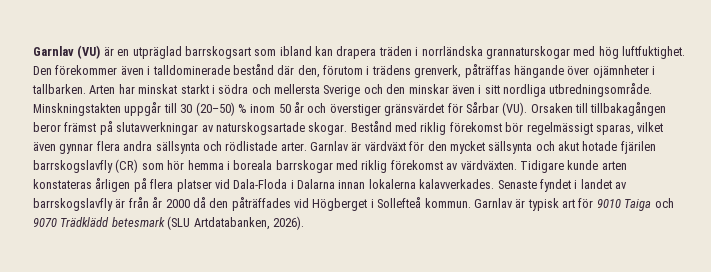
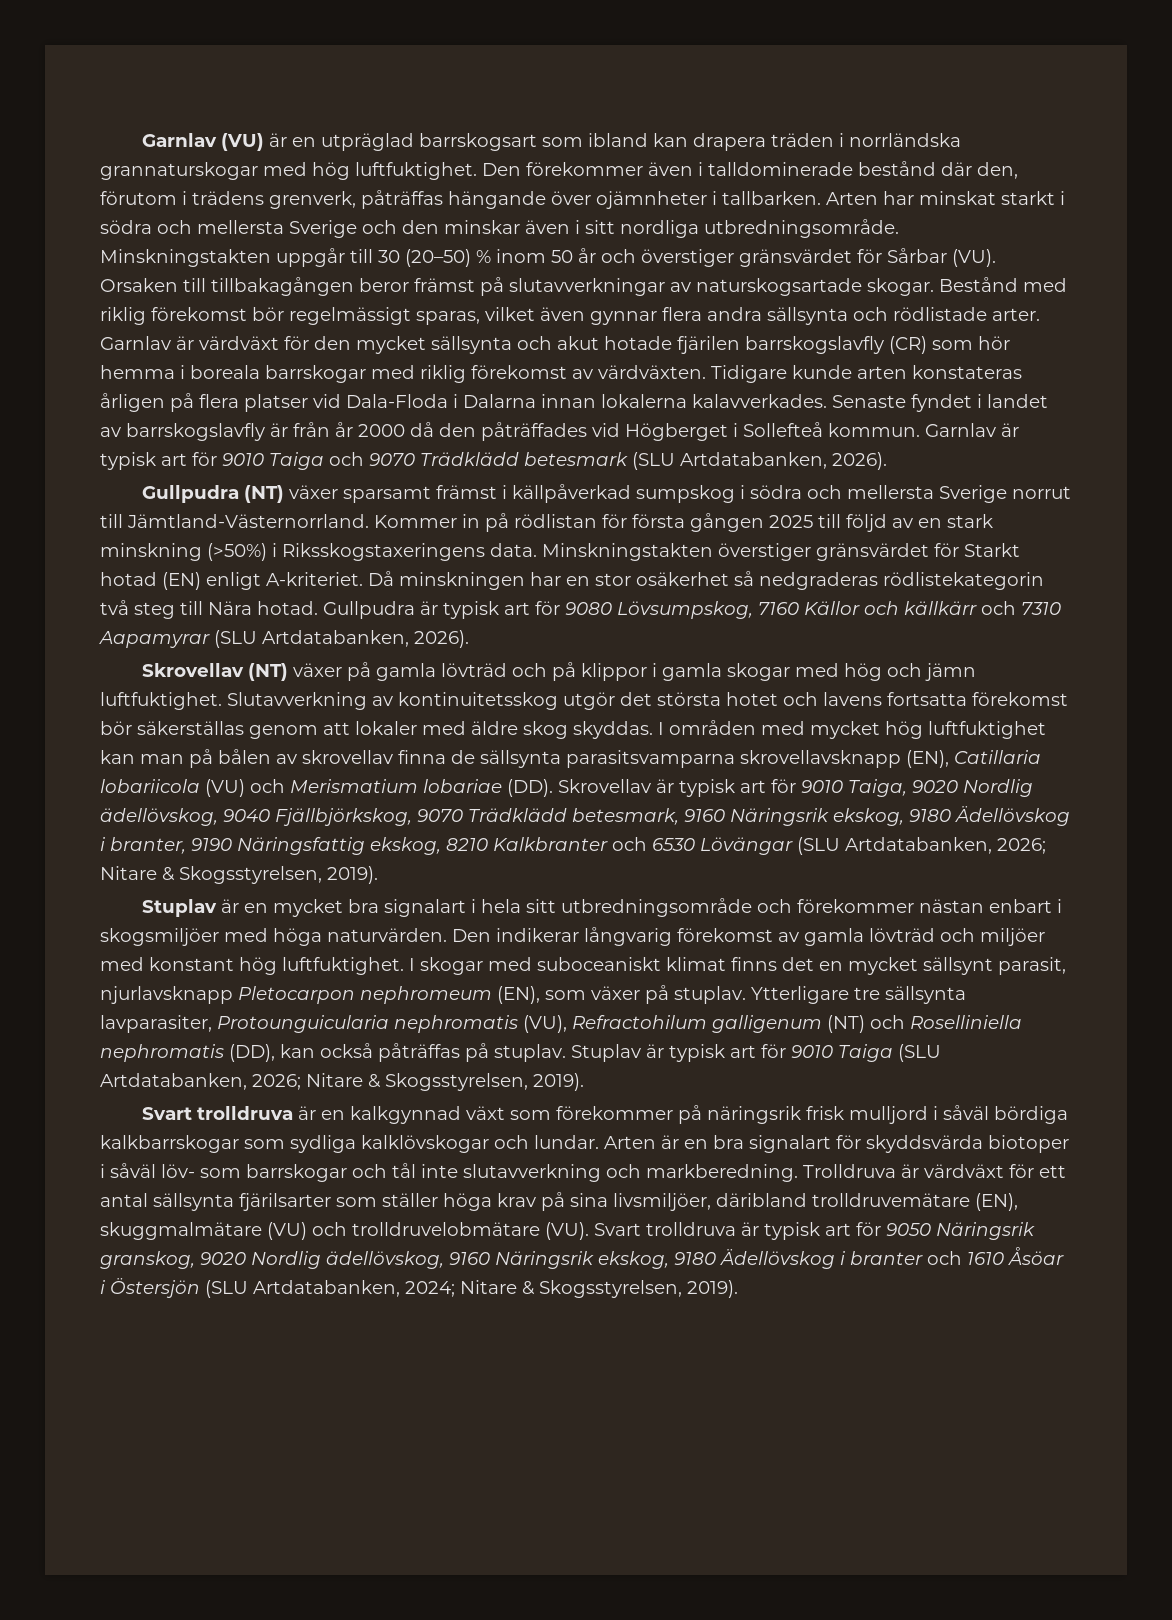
+ Gullpudra (NT) växer sparsamt främst i källpåverkad sumpskog i södra och mellersta Sverige norrut till Jämtland-Västernorrland. Kommer in på rödlistan för första gången 2025 till följd av en stark minskning (>50%) i Riksskogstaxeringens data. Minskningstakten överstiger gränsvärdet för Starkt hotad (EN) enligt A-kriteriet. Då minskningen har en stor osäkerhet så nedgraderas rödlistekategorin två steg till Nära hotad. Gullpudra är typisk art för 9080 Lövsumpskog, 7160 Källor och källkärr och 7310 Aapamyrar (SLU Artdatabanken, 2026).
+ Skrovellav (NT) växer på gamla lövträd och på klippor i gamla skogar med hög och jämn luftfuktighet. Slutavverkning av kontinuitetsskog utgör det största hotet och lavens fortsatta förekomst bör säkerställas genom att lokaler med äldre skog skyddas. I områden med mycket hög luftfuktighet kan man på bålen av skrovellav finna de sällsynta parasitsvamparna skrovellavsknapp (EN), Catillaria lobariicola (VU) och Merismatium lobariae (DD). Skrovellav är typisk art för 9010 Taiga, 9020 Nordlig ädellövskog, 9040 Fjällbjörkskog, 9070 Trädklädd betesmark, 9160 Näringsrik ekskog, 9180 Ädellövskog i branter, 9190 Näringsfattig ekskog, 8210 Kalkbranter och 6530 Lövängar (SLU Artdatabanken, 2026; Nitare & Skogsstyrelsen, 2019).
+ Stuplav är en mycket bra signalart i hela sitt utbredningsområde och förekommer nästan enbart i skogsmiljöer med höga naturvärden. Den indikerar långvarig förekomst av gamla lövträd och miljöer med konstant hög luftfuktighet. I skogar med suboceaniskt klimat finns det en mycket sällsynt parasit, njurlavsknapp Pletocarpon nephromeum (EN), som växer på stuplav. Ytterligare tre sällsynta lavparasiter, Protounguicularia nephromatis (VU), Refractohilum galligenum (NT) och Roselliniella nephromatis (DD), kan också påträffas på stuplav. Stuplav är typisk art för 9010 Taiga (SLU Artdatabanken, 2026; Nitare & Skogsstyrelsen, 2019).
+ Svart trolldruva är en kalkgynnad växt som förekommer på näringsrik frisk mulljord i såväl bördiga kalkbarrskogar som sydliga kalklövskogar och lundar. Arten är en bra signalart för skyddsvärda biotoper i såväl löv- som barrskogar och tål inte slutavverkning och markberedning. Trolldruva är värdväxt för ett antal sällsynta fjärilsarter som ställer höga krav på sina livsmiljöer, däribland trolldruvemätare (EN), skuggmalmätare (VU) och trolldruvelobmätare (VU). Svart trolldruva är typisk art för 9050 Näringsrik granskog, 9020 Nordlig ädellövskog, 9160 Näringsrik ekskog, 9180 Ädellövskog i branter och 1610 Åsöar i Östersjön (SLU Artdatabanken, 2024; Nitare & Skogsstyrelsen, 2019).

